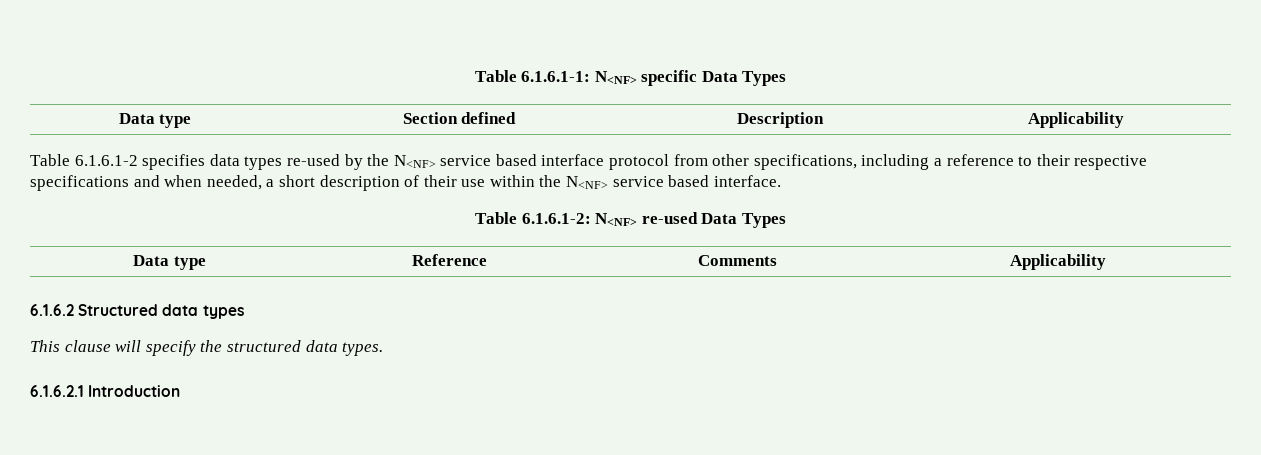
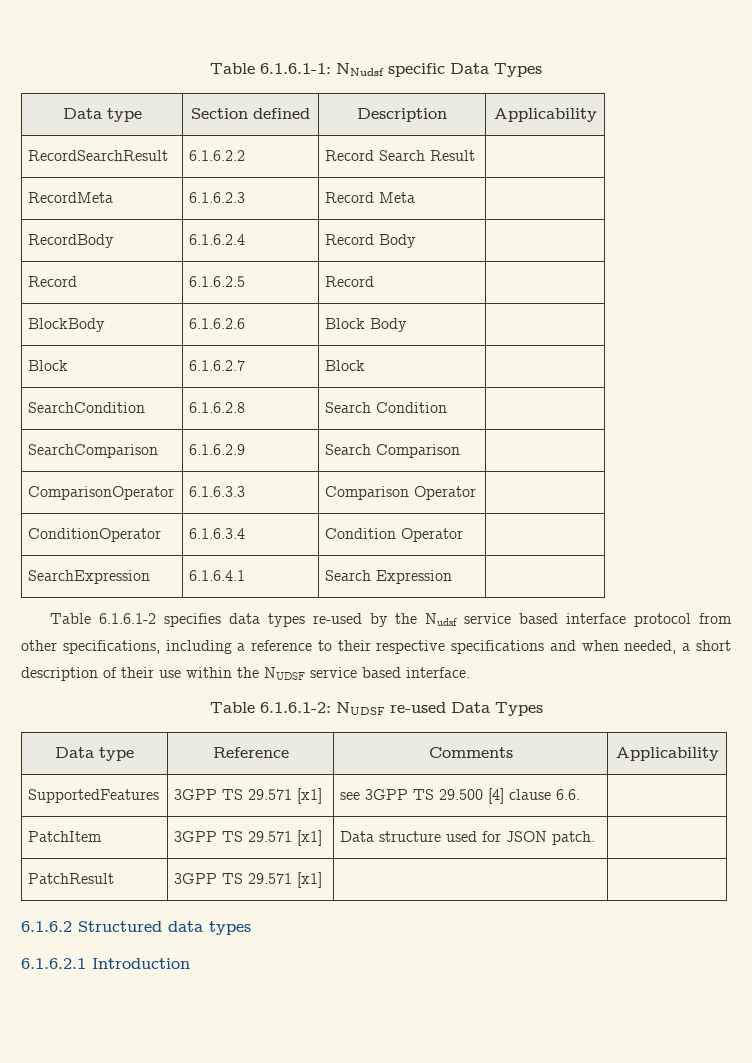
- Table 6.1.6.1-1: N<NF> specific Data Types
+ Table 6.1.6.1-1: NNudsf specific Data Types
+ RecordSearchResult | 6.1.6.2.2 | Record Search Result |
+ RecordMeta | 6.1.6.2.3 | Record Meta |
+ RecordBody | 6.1.6.2.4 | Record Body |
+ Record | 6.1.6.2.5 | Record |
+ BlockBody | 6.1.6.2.6 | Block Body |
+ Block | 6.1.6.2.7 | Block |
+ SearchCondition | 6.1.6.2.8 | Search Condition |
+ SearchComparison | 6.1.6.2.9 | Search Comparison |
+ ComparisonOperator | 6.1.6.3.3 | Comparison Operator |
+ ConditionOperator | 6.1.6.3.4 | Condition Operator |
+ SearchExpression | 6.1.6.4.1 | Search Expression |
- Table 6.1.6.1-2 specifies data types re-used by the N<NF> service based interface protocol from other specifications, including a reference to their respective specifications and when needed, a short description of their use within the N<NF> service based interface.
+ Table 6.1.6.1-2 specifies data types re-used by the Nudsf service based interface protocol from other specifications, including a reference to their respective specifications and when needed, a short description of their use within the NUDSF service based interface.
- Table 6.1.6.1-2: N<NF> re-used Data Types
+ Table 6.1.6.1-2: NUDSF re-used Data Types
+ SupportedFeatures | 3GPP TS 29.571 [x1] | see 3GPP TS 29.500 [4] clause 6.6. |
+ PatchItem | 3GPP TS 29.571 [x1] | Data structure used for JSON patch. |
+ PatchResult | 3GPP TS 29.571 [x1] | |
  6.1.6.2 Structured data types
- This clause will specify the structured data types.

